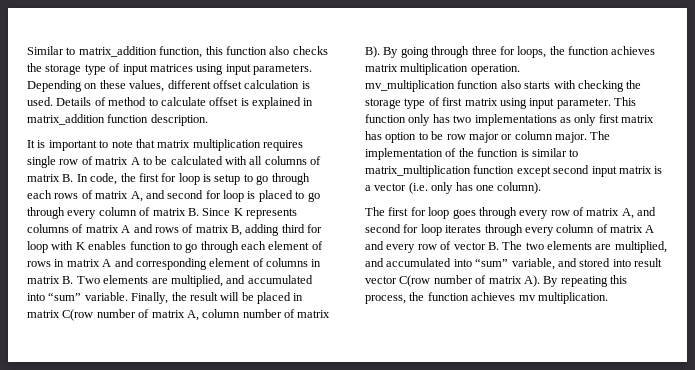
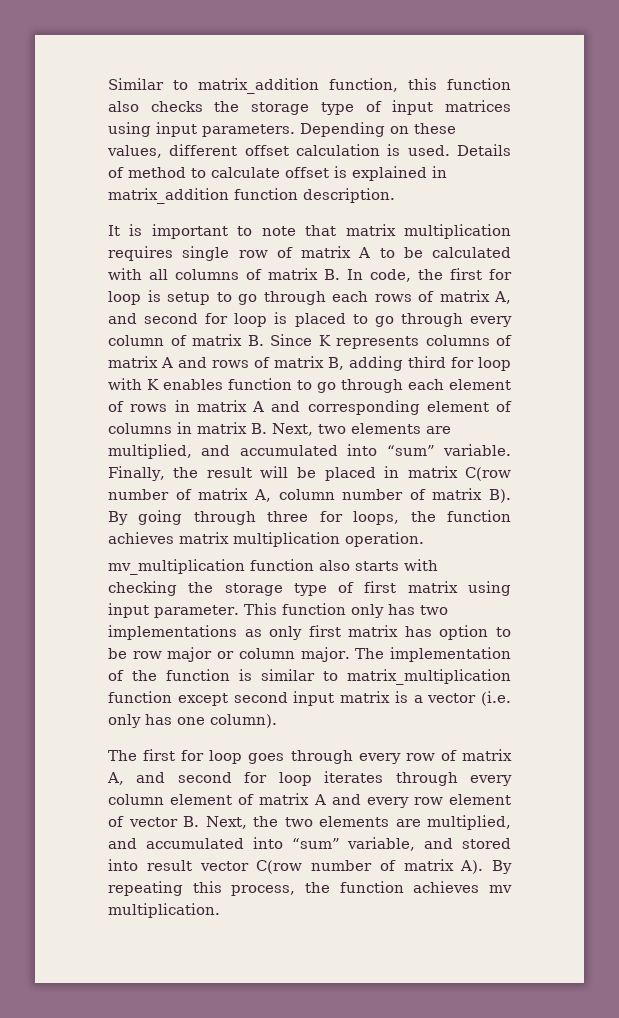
- It is important to note that matrix multiplication requires single row of matrix A to be calculated with all columns of matrix B. In code, the first for loop is setup to go through each rows of matrix A, and second for loop is placed to go through every column of matrix B. Since K represents columns of matrix A and rows of matrix B, adding third for loop with K enables function to go through each element of rows in matrix A and corresponding element of columns in matrix B. Two elements are multiplied, and accumulated into “sum” variable.
+ It is important to note that matrix multiplication requires single row of matrix A to be calculated with all columns of matrix B. In code, the first for loop is setup to go through each rows of matrix A, and second for loop is placed to go through every column of matrix B. Since K represents columns of matrix A and rows of matrix B, adding third for loop with K enables function to go through each element of rows in matrix A and corresponding element of columns in matrix B. Next, two elements are multiplied, and accumulated into “sum” variable.
- The first for loop goes through every row of matrix A, and second for loop iterates through every column of matrix A and every row of vector B. The two elements are multiplied, and accumulated into “sum” variable, and stored into result vector C(row number of matrix A). By repeating this process, the function achieves mv multiplication.
+ The first for loop goes through every row of matrix A, and second for loop iterates through every column element of matrix A and every row element of vector B. Next, the two elements are multiplied, and accumulated into “sum” variable, and stored into result vector C(row number of matrix A). By repeating this process, the function achieves mv multiplication.

